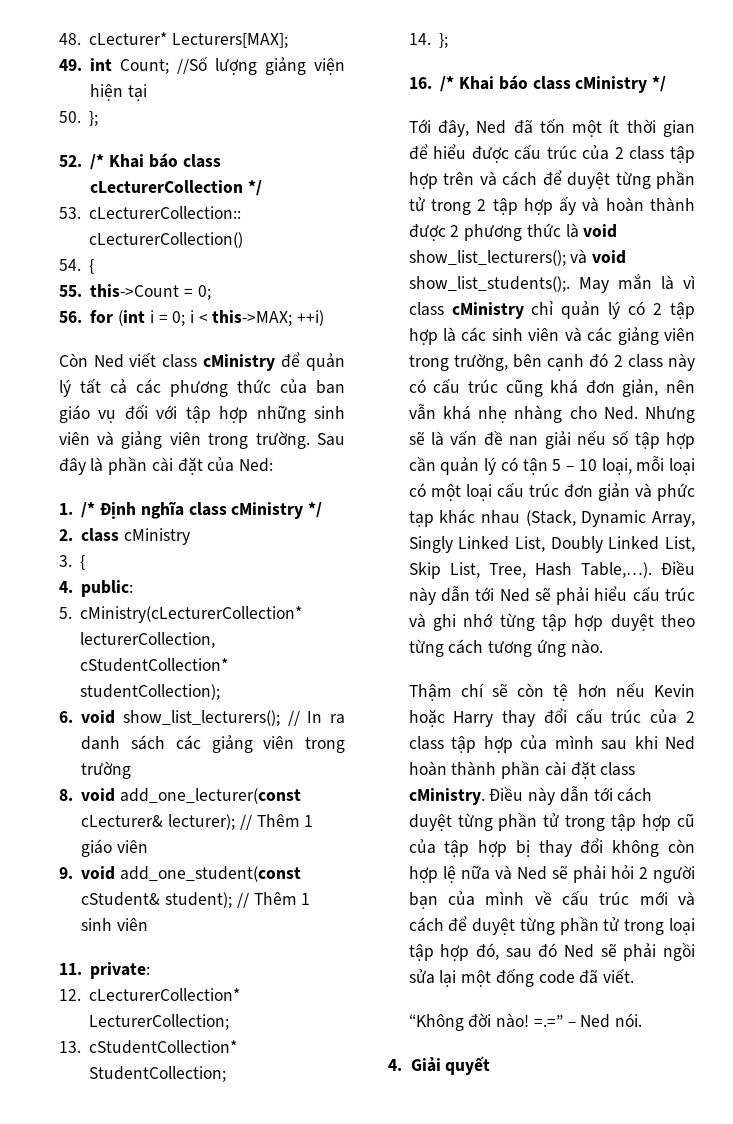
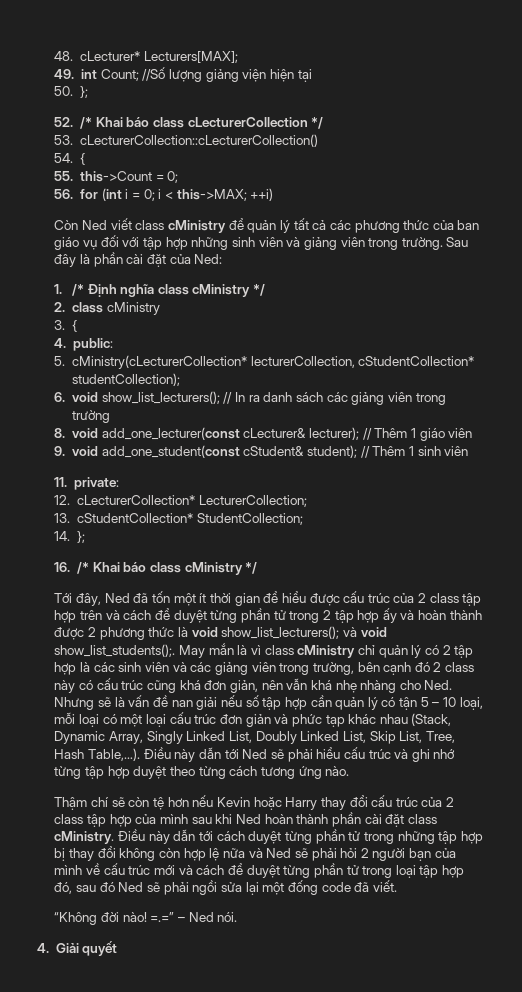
- Điều này dẫn tới cách duyệt từng phần tử trong tập hợp cũ của tập hợp bị thay đổi không còn hợp lệ nữa và Ned sẽ phải hỏi 2 người bạn của mình về cấu trúc mới và cách để duyệt từng phần tử trong loại tập hợp đó, sau đó Ned sẽ phải ngồi sửa lại một đống code đã viết.
+ Điều này dẫn tới cách duyệt từng phần tử trong những tập hợp bị thay đổi không còn hợp lệ nữa và Ned sẽ phải hỏi 2 người bạn của mình về cấu trúc mới và cách để duyệt từng phần tử trong loại tập hợp đó, sau đó Ned sẽ phải ngồi sửa lại một đống code đã viết.

